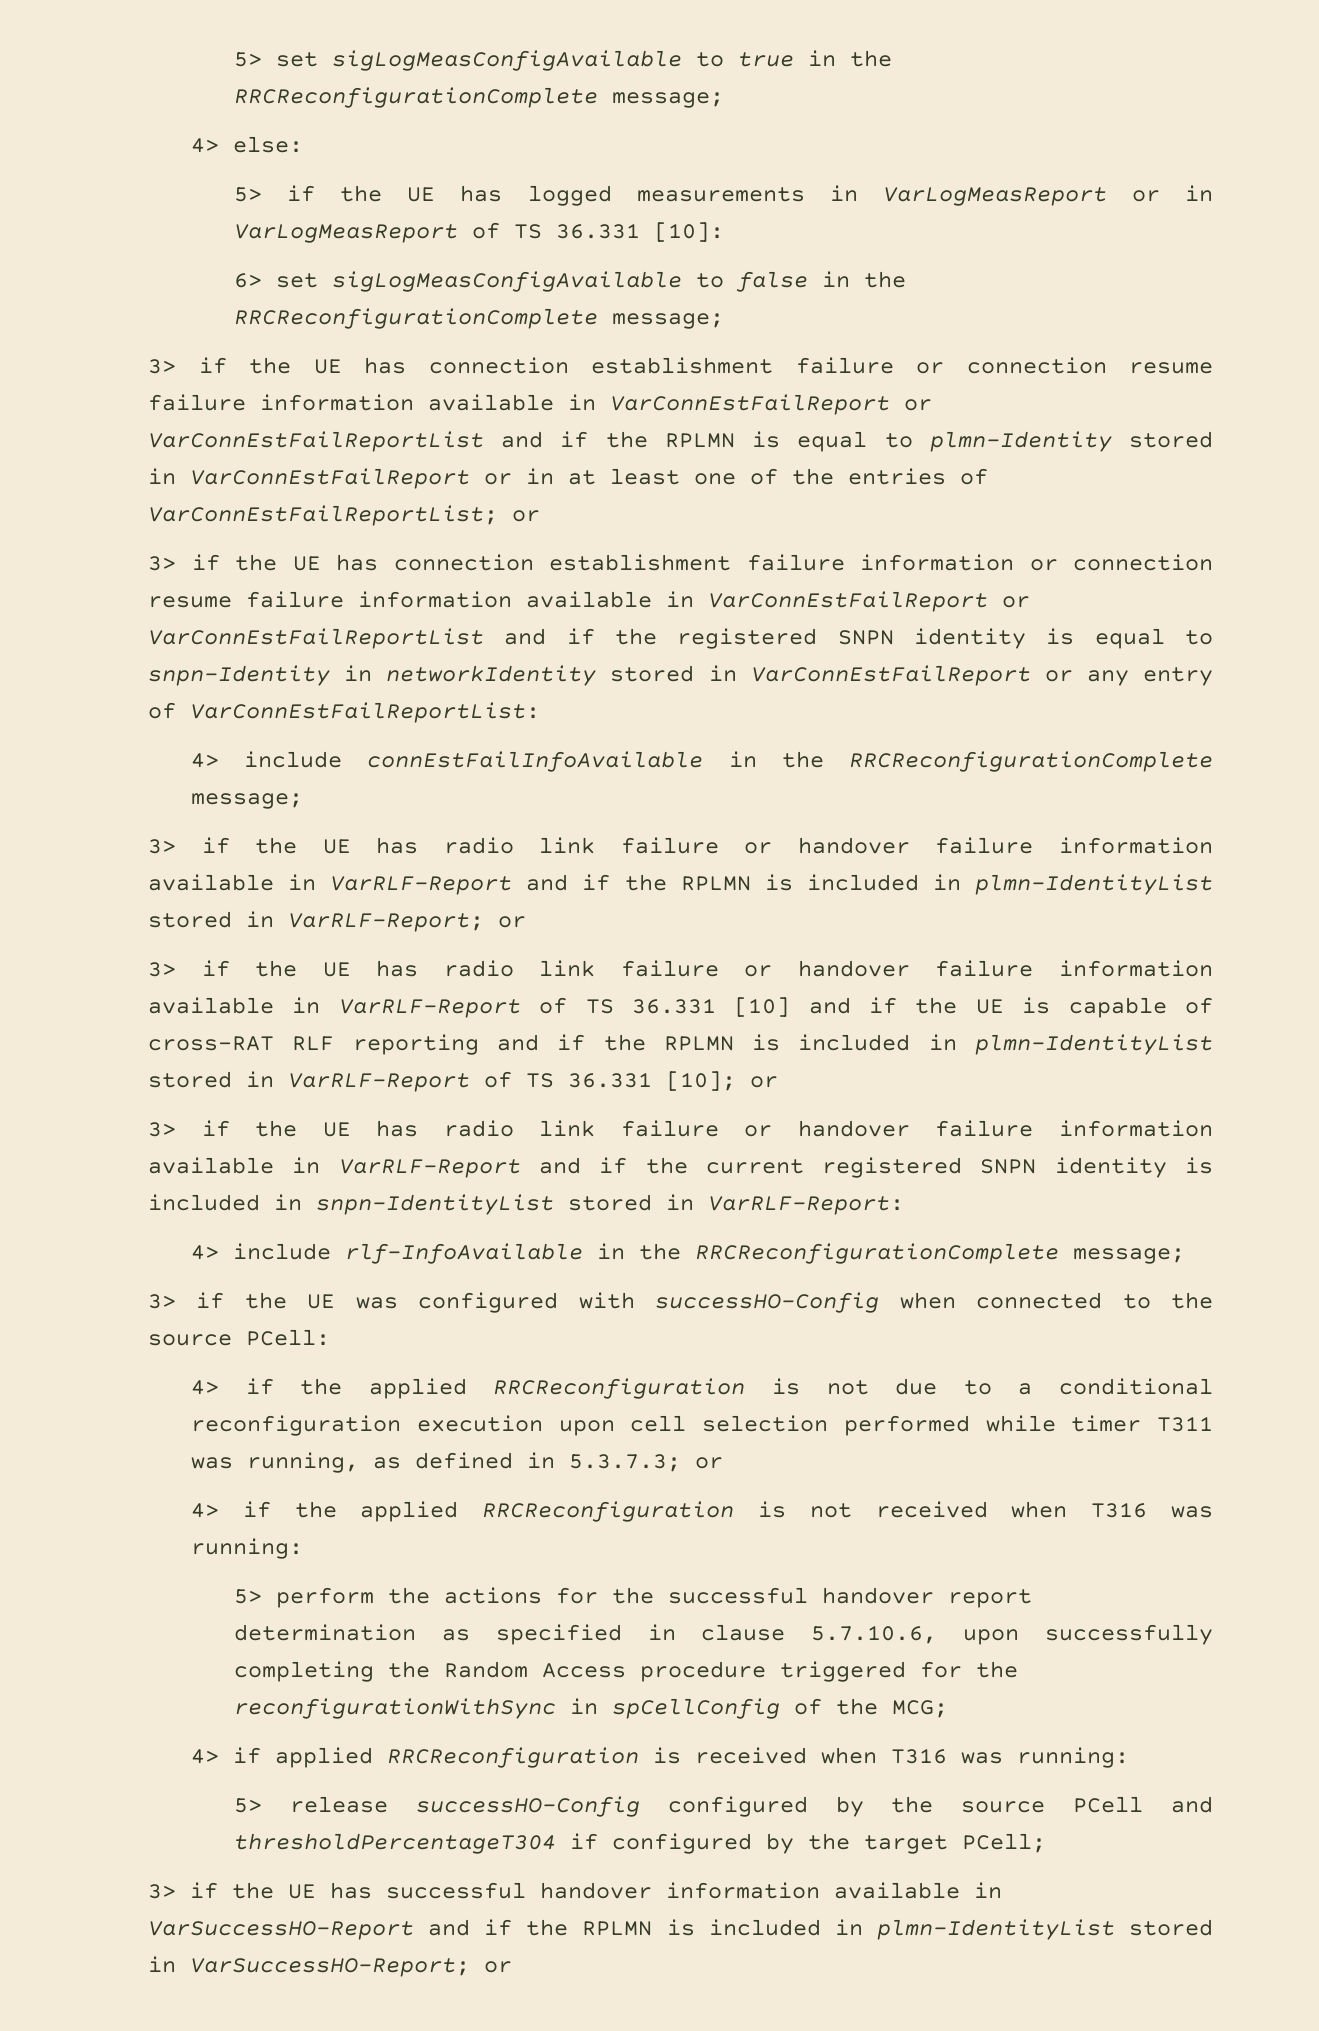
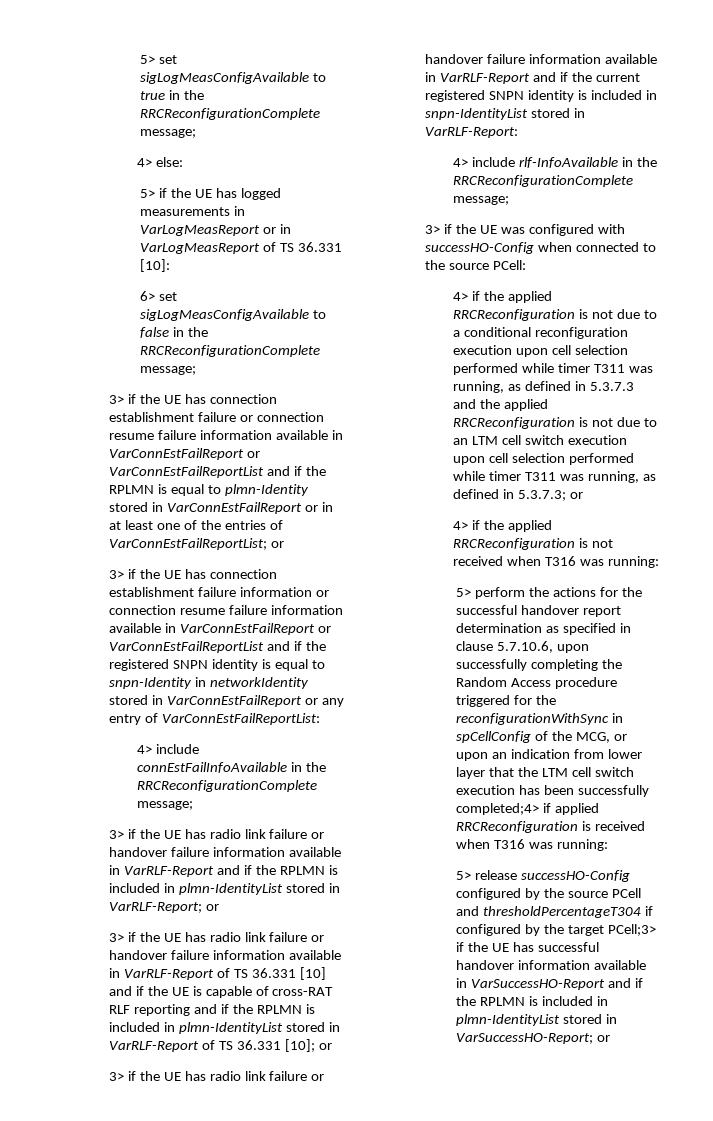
- 4> if the applied RRCReconfiguration is not due to a conditional reconfiguration execution upon cell selection performed while timer T311 was running, as defined in 5.3.7.3; or
+ 4> if the applied RRCReconfiguration is not due to a conditional reconfiguration execution upon cell selection performed while timer T311 was running, as defined in 5.3.7.3 and the applied RRCReconfiguration is not due to an LTM cell switch execution upon cell selection performed while timer T311 was running, as defined in 5.3.7.3; or
- 5> perform the actions for the successful handover report determination as specified in clause 5.7.10.6, upon successfully completing the Random Access procedure triggered for the reconfigurationWithSync in spCellConfig of the MCG;
- 4> if applied RRCReconfiguration is received when T316 was running:
+ 5> perform the actions for the successful handover report determination as specified in clause 5.7.10.6, upon successfully completing the Random Access procedure triggered for the reconfigurationWithSync in spCellConfig of the MCG, or upon an indication from lower layer that the LTM cell switch execution has been successfully completed;4> if applied RRCReconfiguration is received when T316 was running:
- 5> release successHO-Config configured by the source PCell and thresholdPercentageT304 if configured by the target PCell;
- 3> if the UE has successful handover information available in VarSuccessHO-Report and if the RPLMN is included in plmn-IdentityList stored in VarSuccessHO-Report; or
+ 5> release successHO-Config configured by the source PCell and thresholdPercentageT304 if configured by the target PCell;3> if the UE has successful handover information available in VarSuccessHO-Report and if the RPLMN is included in plmn-IdentityList stored in VarSuccessHO-Report; or

